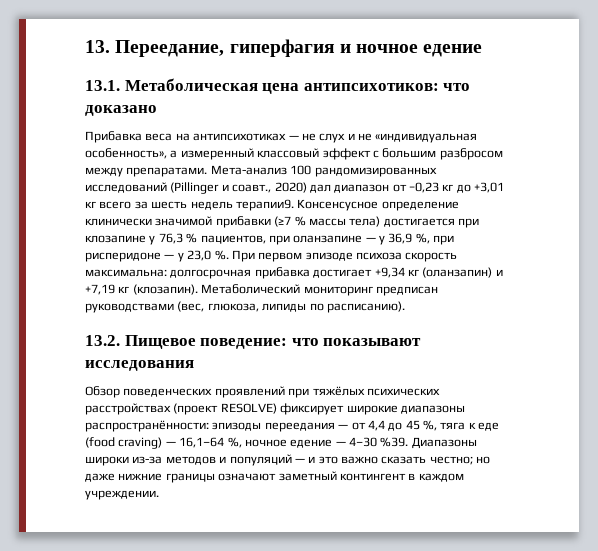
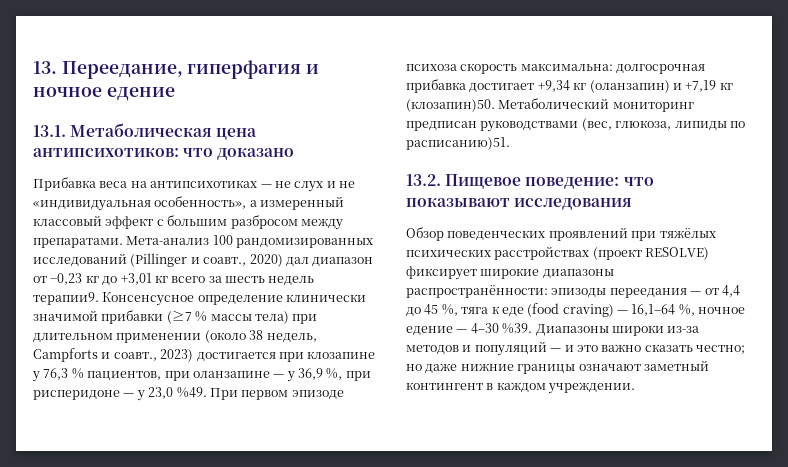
- Консенсусное определение клинически значимой прибавки (≥7 % массы тела) достигается при клозапине у 76,3 % пациентов, при оланзапине — у 36,9 %, при рисперидоне — у 23,0 %.
+ Консенсусное определение клинически значимой прибавки (≥7 % массы тела) при длительном применении (около 38 недель, Campforts и соавт., 2023) достигается при клозапине у 76,3 % пациентов, при оланзапине — у 36,9 %, при рисперидоне — у 23,0 %49.
- При первом эпизоде психоза скорость максимальна: долгосрочная прибавка достигает +9,34 кг (оланзапин) и +7,19 кг (клозапин).
+ При первом эпизоде психоза скорость максимальна: долгосрочная прибавка достигает +9,34 кг (оланзапин) и +7,19 кг (клозапин)50.
- Метаболический мониторинг предписан руководствами (вес, глюкоза, липиды по расписанию).
+ Метаболический мониторинг предписан руководствами (вес, глюкоза, липиды по расписанию)51.

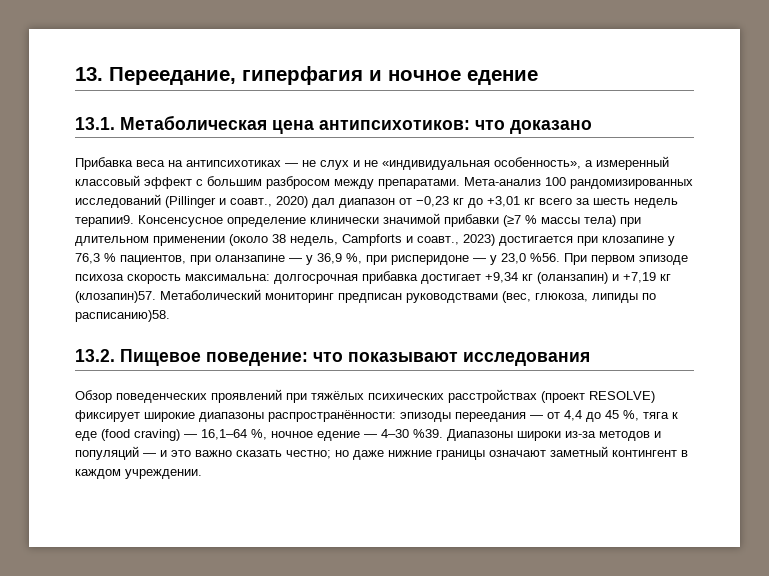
- Консенсусное определение клинически значимой прибавки (≥7 % массы тела) при длительном применении (около 38 недель, Campforts и соавт., 2023) достигается при клозапине у 76,3 % пациентов, при оланзапине — у 36,9 %, при рисперидоне — у 23,0 %49.
+ Консенсусное определение клинически значимой прибавки (≥7 % массы тела) при длительном применении (около 38 недель, Campforts и соавт., 2023) достигается при клозапине у 76,3 % пациентов, при оланзапине — у 36,9 %, при рисперидоне — у 23,0 %56.
- При первом эпизоде психоза скорость максимальна: долгосрочная прибавка достигает +9,34 кг (оланзапин) и +7,19 кг (клозапин)50.
+ При первом эпизоде психоза скорость максимальна: долгосрочная прибавка достигает +9,34 кг (оланзапин) и +7,19 кг (клозапин)57.
- Метаболический мониторинг предписан руководствами (вес, глюкоза, липиды по расписанию)51.
+ Метаболический мониторинг предписан руководствами (вес, глюкоза, липиды по расписанию)58.

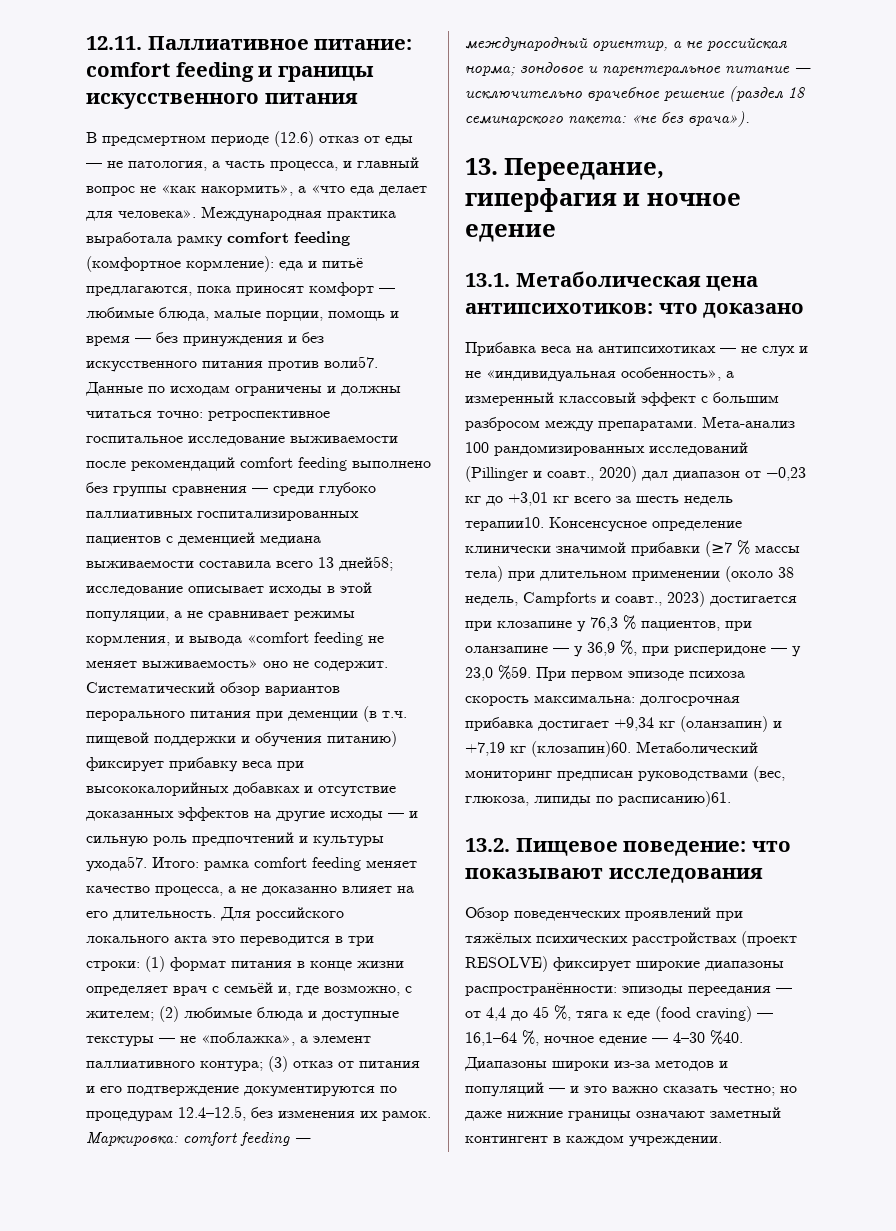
+ 12.11. Паллиативное питание: comfort feeding и границы искусственного питания
+ В предсмертном периоде (12.6) отказ от еды — не патология, а часть процесса, и главный вопрос не «как накормить», а «что еда делает для человека». Международная практика выработала рамку comfort feeding (комфортное кормление): еда и питьё предлагаются, пока приносят комфорт — любимые блюда, малые порции, помощь и время — без принуждения и без искусственного питания против воли57. Данные по исходам ограничены и должны читаться точно: ретроспективное госпитальное исследование выживаемости после рекомендаций comfort feeding выполнено без группы сравнения — среди глубоко паллиативных госпитализированных пациентов с деменцией медиана выживаемости составила всего 13 дней58; исследование описывает исходы в этой популяции, а не сравнивает режимы кормления, и вывода «comfort feeding не меняет выживаемость» оно не содержит. Систематический обзор вариантов перорального питания при деменции (в т.ч. пищевой поддержки и обучения питанию) фиксирует прибавку веса при высококалорийных добавках и отсутствие доказанных эффектов на другие исходы — и сильную роль предпочтений и культуры ухода57. Итого: рамка comfort feeding меняет качество процесса, а не доказанно влияет на его длительность. Для российского локального акта это переводится в три строки: (1) формат питания в конце жизни определяет врач с семьёй и, где возможно, с жителем; (2) любимые блюда и доступные текстуры — не «поблажка», а элемент паллиативного контура; (3) отказ от питания и его подтверждение документируются по процедурам 12.4–12.5, без изменения их рамок. Маркировка: comfort feeding — международный ориентир, а не российская норма; зондовое и парентеральное питание — исключительно врачебное решение (раздел 18 семинарского пакета: «не без врача»).
- Мета-анализ 100 рандомизированных исследований (Pillinger и соавт., 2020) дал диапазон от −0,23 кг до +3,01 кг всего за шесть недель терапии9.
+ Мета-анализ 100 рандомизированных исследований (Pillinger и соавт., 2020) дал диапазон от −0,23 кг до +3,01 кг всего за шесть недель терапии10.
- Консенсусное определение клинически значимой прибавки (≥7 % массы тела) при длительном применении (около 38 недель, Campforts и соавт., 2023) достигается при клозапине у 76,3 % пациентов, при оланзапине — у 36,9 %, при рисперидоне — у 23,0 %56.
+ Консенсусное определение клинически значимой прибавки (≥7 % массы тела) при длительном применении (около 38 недель, Campforts и соавт., 2023) достигается при клозапине у 76,3 % пациентов, при оланзапине — у 36,9 %, при рисперидоне — у 23,0 %59.
- При первом эпизоде психоза скорость максимальна: долгосрочная прибавка достигает +9,34 кг (оланзапин) и +7,19 кг (клозапин)57.
+ При первом эпизоде психоза скорость максимальна: долгосрочная прибавка достигает +9,34 кг (оланзапин) и +7,19 кг (клозапин)60.
- Метаболический мониторинг предписан руководствами (вес, глюкоза, липиды по расписанию)58.
+ Метаболический мониторинг предписан руководствами (вес, глюкоза, липиды по расписанию)61.
- Обзор поведенческих проявлений при тяжёлых психических расстройствах (проект RESOLVE) фиксирует широкие диапазоны распространённости: эпизоды переедания — от 4,4 до 45 %, тяга к еде (food craving) — 16,1–64 %, ночное едение — 4–30 %39.
+ Обзор поведенческих проявлений при тяжёлых психических расстройствах (проект RESOLVE) фиксирует широкие диапазоны распространённости: эпизоды переедания — от 4,4 до 45 %, тяга к еде (food craving) — 16,1–64 %, ночное едение — 4–30 %40.

